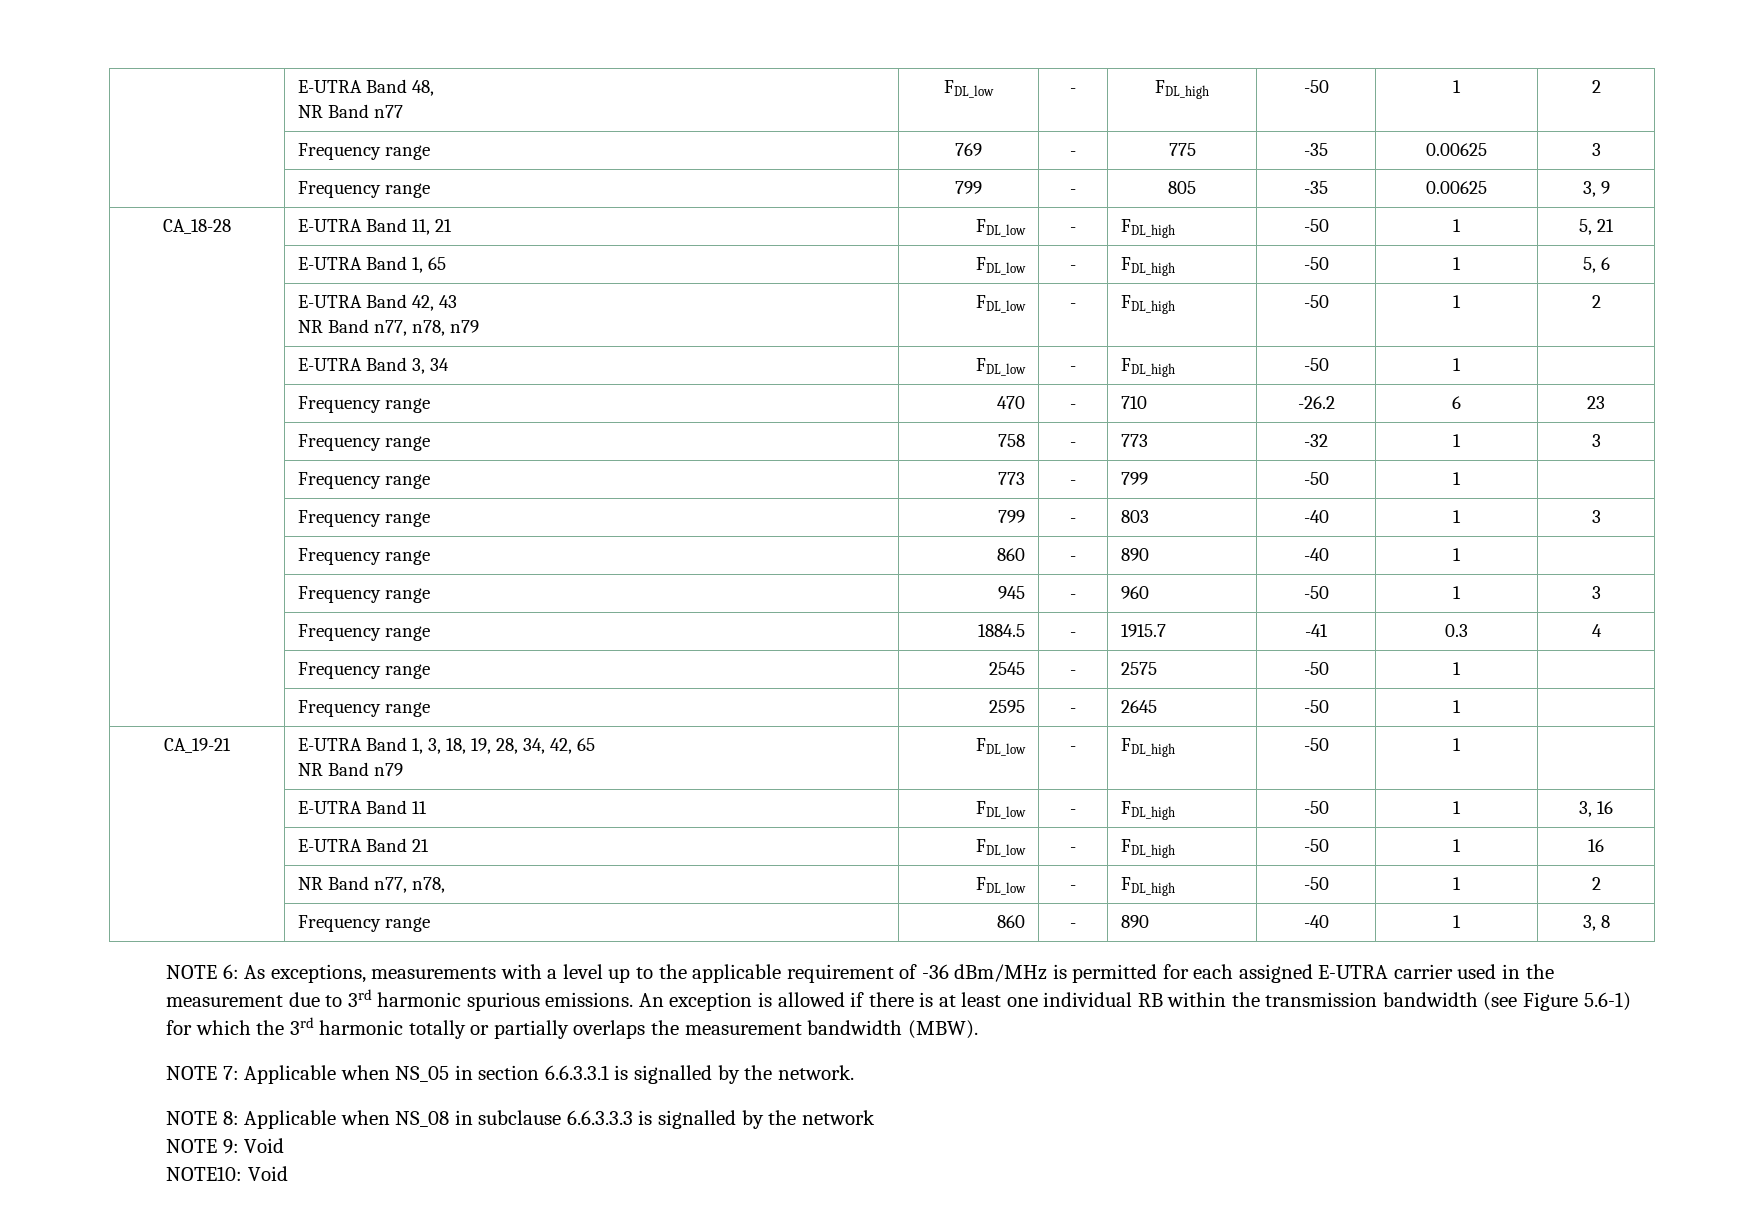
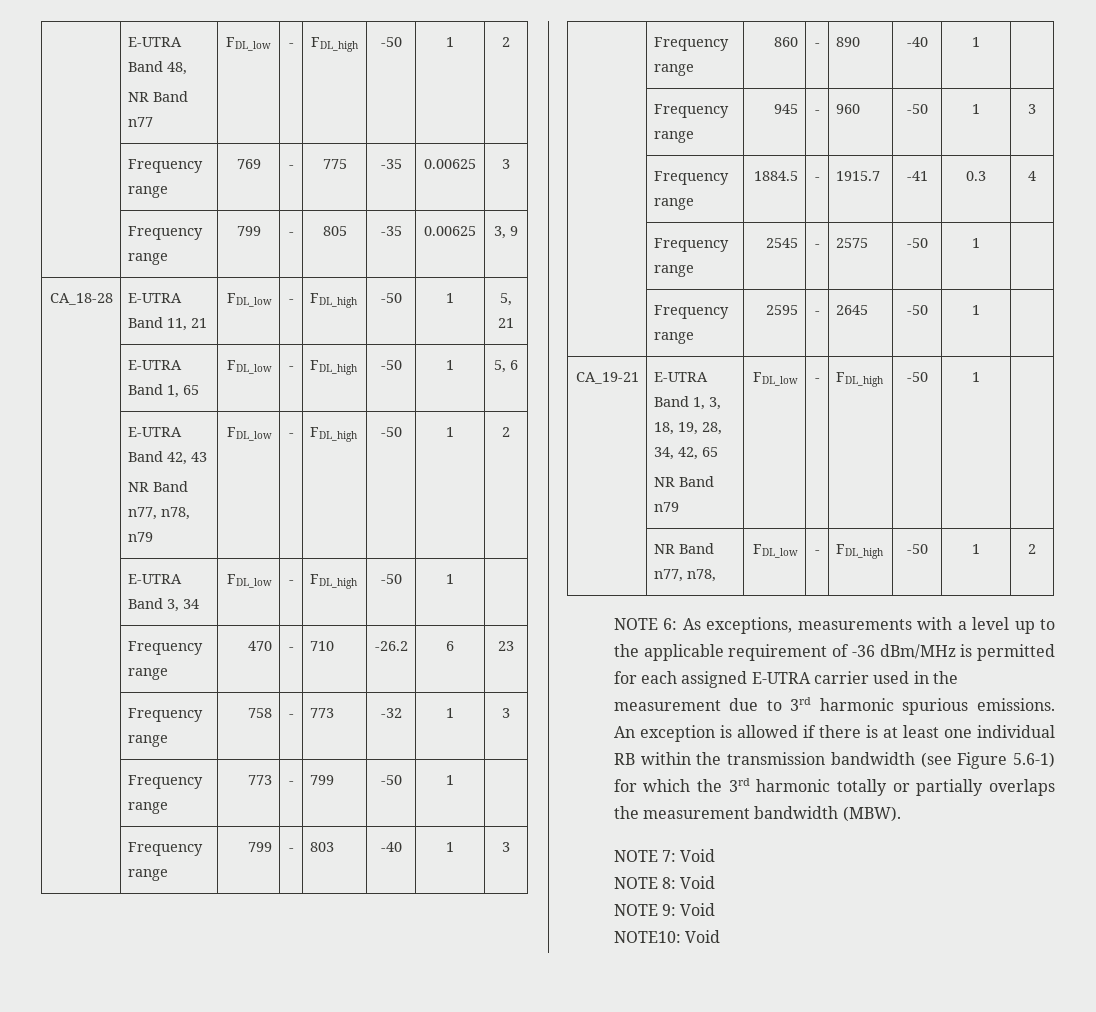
- | E-UTRA Band 11 | FDL_low | - | FDL_high | -50 | 1 | 3, 16
- | E-UTRA Band 21 | FDL_low | - | FDL_high | -50 | 1 | 16
- | Frequency range | 860 | - | 890 | -40 | 1 | 3, 8
- NOTE 7: Applicable when NS_05 in section 6.6.3.3.1 is signalled by the network.
- NOTE 8: Applicable when NS_08 in subclause 6.6.3.3.3 is signalled by the network
+ NOTE 7: Void
+ NOTE 8: Void

